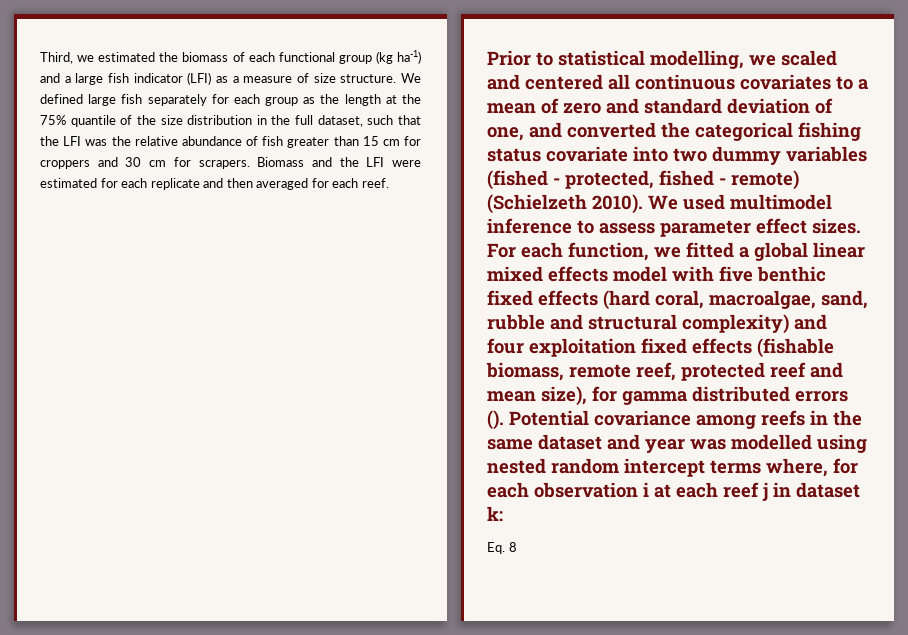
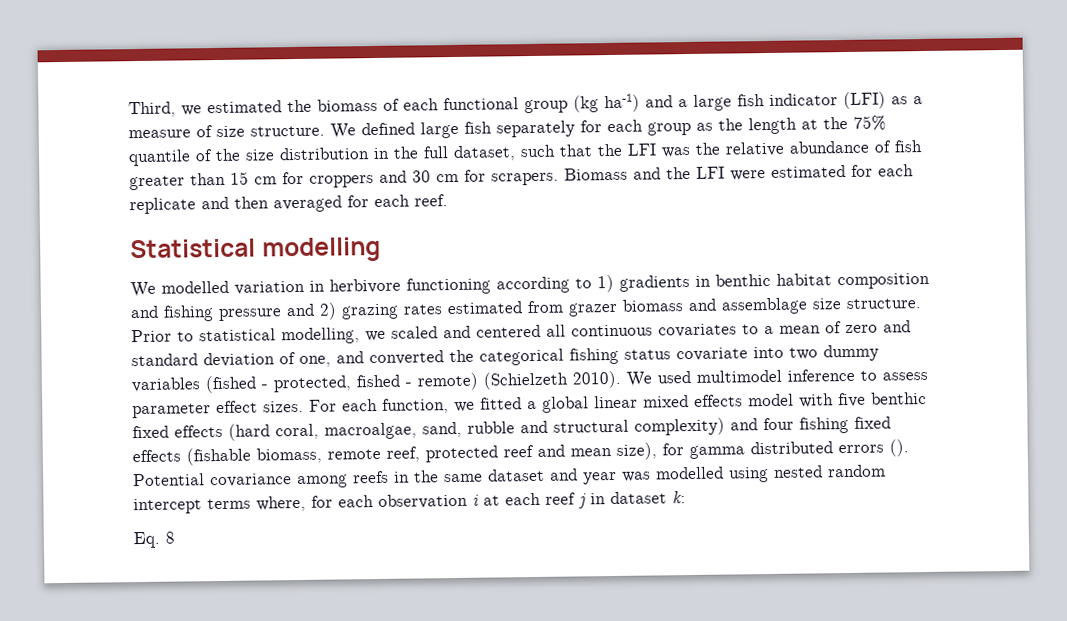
+ Statistical modelling
+ We modelled variation in herbivore functioning according to 1) gradients in benthic habitat composition and fishing pressure and 2) grazing rates estimated from grazer biomass and assemblage size structure.
- For each function, we fitted a global linear mixed effects model with five benthic fixed effects (hard coral, macroalgae, sand, rubble and structural complexity) and four exploitation fixed effects (fishable biomass, remote reef, protected reef and mean size), for gamma distributed errors ().
+ For each function, we fitted a global linear mixed effects model with five benthic fixed effects (hard coral, macroalgae, sand, rubble and structural complexity) and four fishing fixed effects (fishable biomass, remote reef, protected reef and mean size), for gamma distributed errors ().

